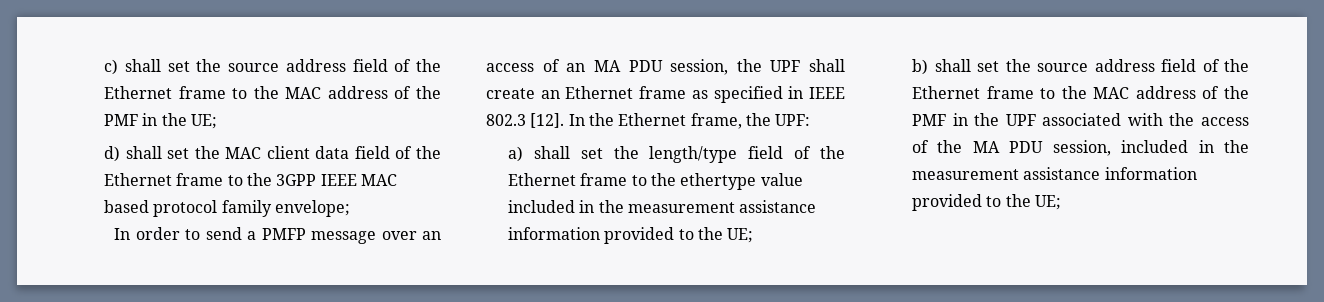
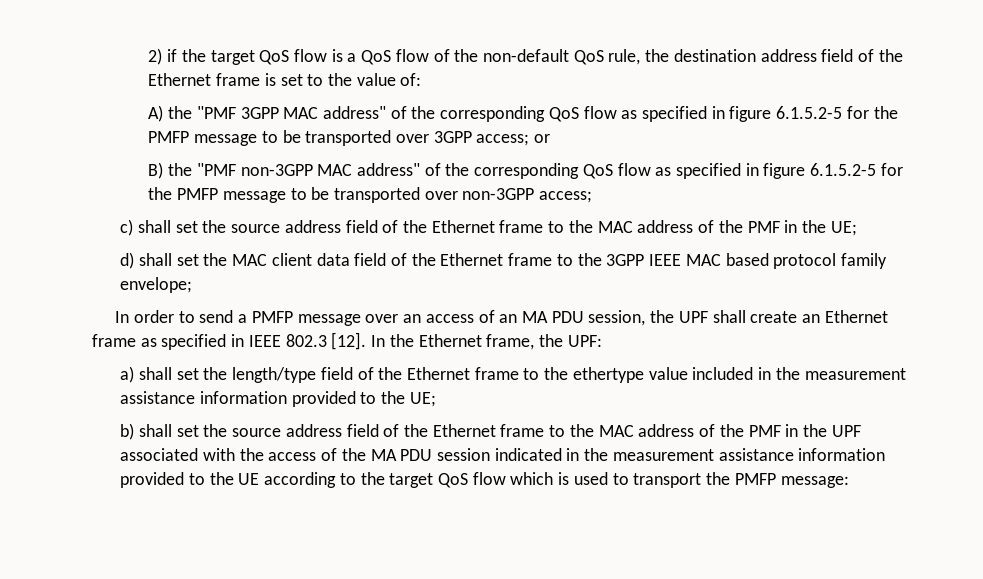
+ 2) if the target QoS flow is a QoS flow of the non-default QoS rule, the destination address field of the Ethernet frame is set to the value of:
+ A) the "PMF 3GPP MAC address" of the corresponding QoS flow as specified in figure 6.1.5.2-5 for the PMFP message to be transported over 3GPP access; or
+ B) the "PMF non-3GPP MAC address" of the corresponding QoS flow as specified in figure 6.1.5.2-5 for the PMFP message to be transported over non-3GPP access;
- b) shall set the source address field of the Ethernet frame to the MAC address of the PMF in the UPF associated with the access of the MA PDU session, included in the measurement assistance information provided to the UE;
+ b) shall set the source address field of the Ethernet frame to the MAC address of the PMF in the UPF associated with the access of the MA PDU session indicated in the measurement assistance information provided to the UE according to the target QoS flow which is used to transport the PMFP message:

